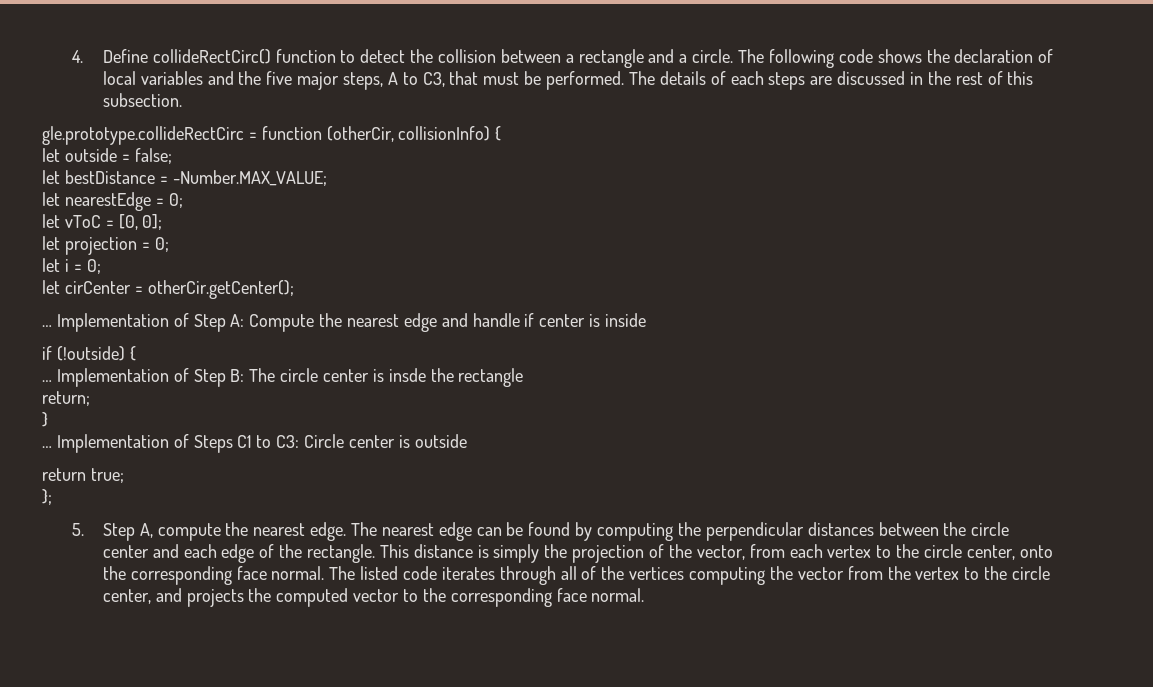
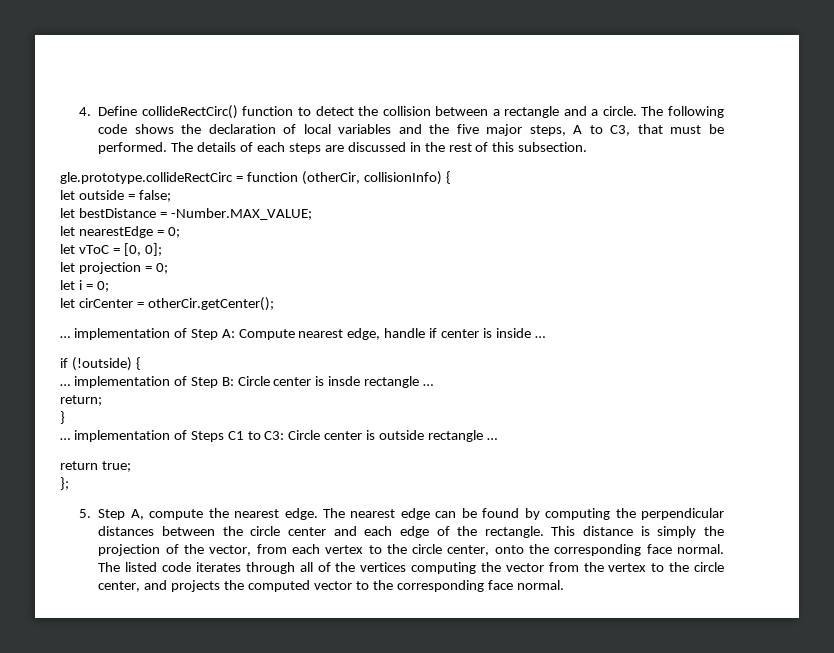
- … Implementation of Step A: Compute the nearest edge and handle if center is inside
+ … implementation of Step A: Compute nearest edge, handle if center is inside …
- … Implementation of Step B: The circle center is insde the rectangle
+ … implementation of Step B: Circle center is insde rectangle …
- … Implementation of Steps C1 to C3: Circle center is outside
+ … implementation of Steps C1 to C3: Circle center is outside rectangle …

